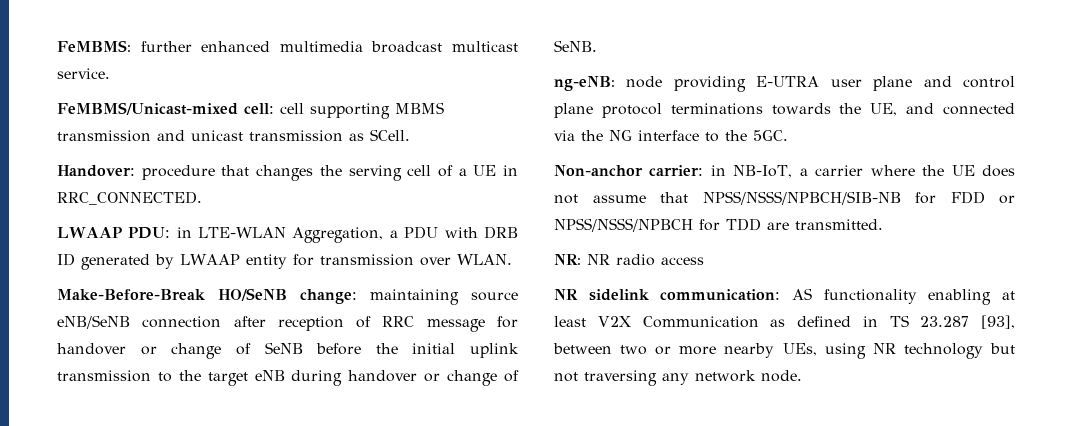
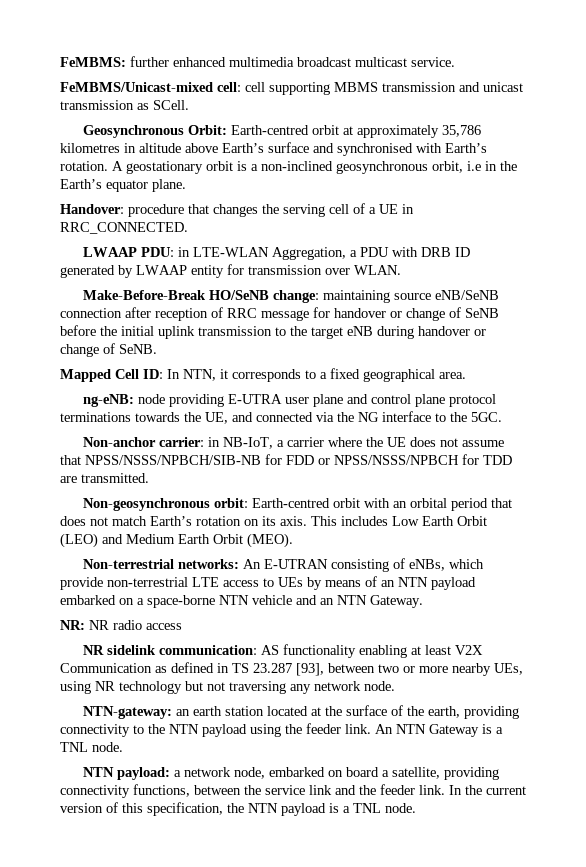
+ Geosynchronous Orbit: Earth-centred orbit at approximately 35,786 kilometres in altitude above Earth’s surface and synchronised with Earth’s rotation. A geostationary orbit is a non-inclined geosynchronous orbit, i.e in the Earth’s equator plane.
+ Mapped Cell ID: In NTN, it corresponds to a fixed geographical area.
+ Non-geosynchronous orbit: Earth-centred orbit with an orbital period that does not match Earth’s rotation on its axis. This includes Low Earth Orbit (LEO) and Medium Earth Orbit (MEO).
+ Non-terrestrial networks: An E-UTRAN consisting of eNBs, which provide non-terrestrial LTE access to UEs by means of an NTN payload embarked on a space-borne NTN vehicle and an NTN Gateway.
+ NTN-gateway: an earth station located at the surface of the earth, providing connectivity to the NTN payload using the feeder link. An NTN Gateway is a TNL node.
+ NTN payload: a network node, embarked on board a satellite, providing connectivity functions, between the service link and the feeder link. In the current version of this specification, the NTN payload is a TNL node.

